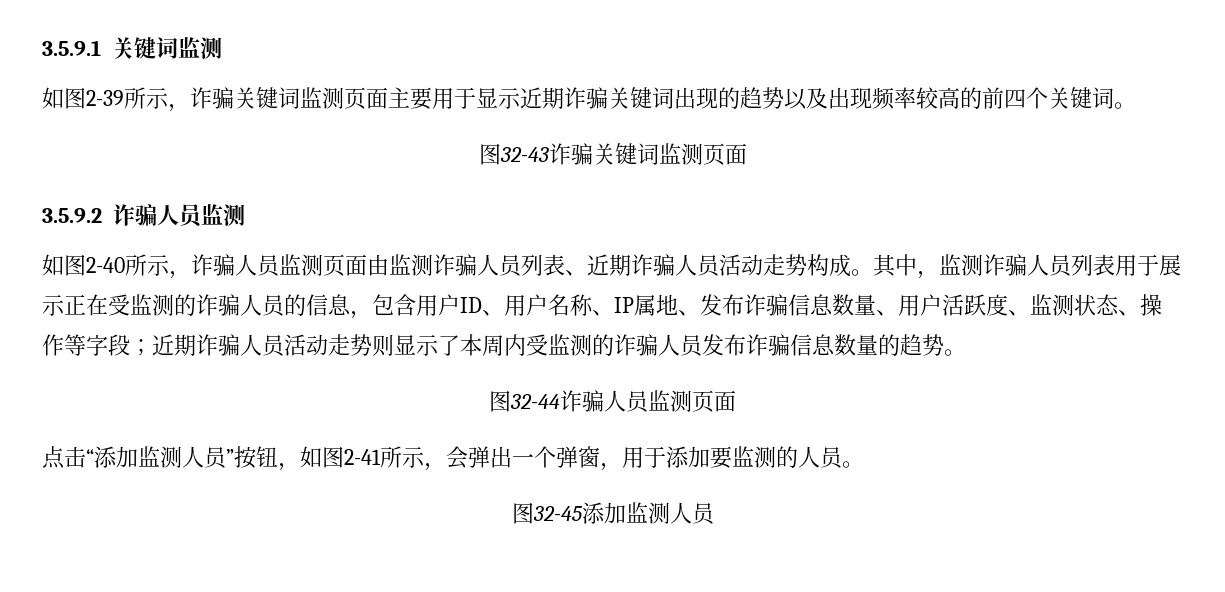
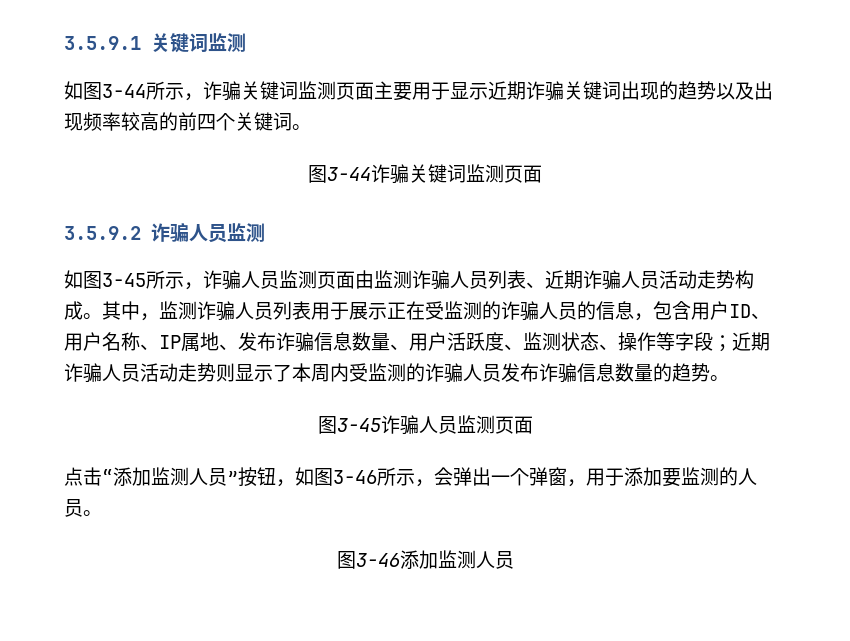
- 如图2-39所示，诈骗关键词监测页面主要用于显示近期诈骗关键词出现的趋势以及出现频率较高的前四个关键词。
+ 如图3-44所示，诈骗关键词监测页面主要用于显示近期诈骗关键词出现的趋势以及出现频率较高的前四个关键词。
- 图32-43诈骗关键词监测页面
+ 图3-44诈骗关键词监测页面
- 如图2-40所示，诈骗人员监测页面由监测诈骗人员列表、近期诈骗人员活动走势构成。
+ 如图3-45所示，诈骗人员监测页面由监测诈骗人员列表、近期诈骗人员活动走势构成。
- 图32-44诈骗人员监测页面
+ 图3-45诈骗人员监测页面
- 点击“添加监测人员”按钮，如图2-41所示，会弹出一个弹窗，用于添加要监测的人员。
+ 点击“添加监测人员”按钮，如图3-46所示，会弹出一个弹窗，用于添加要监测的人员。
- 图32-45添加监测人员
+ 图3-46添加监测人员

